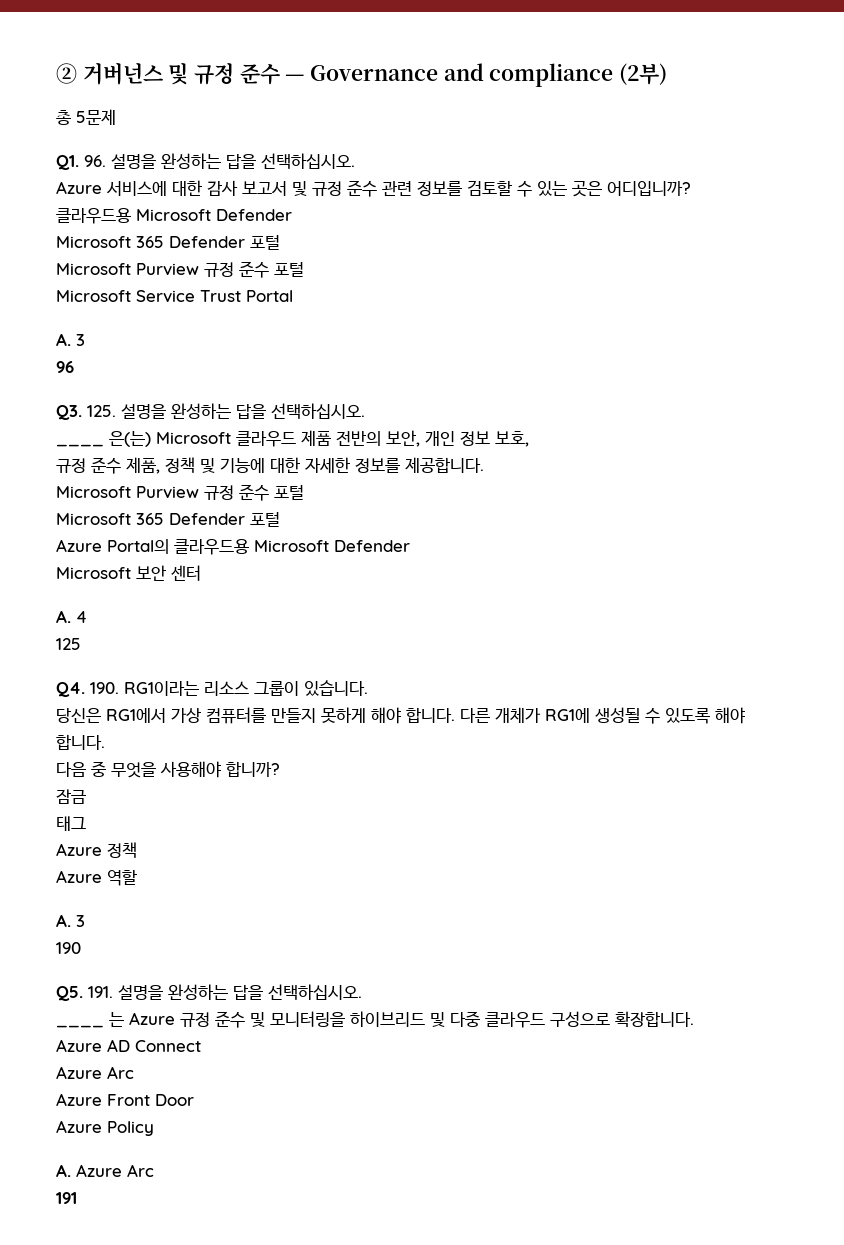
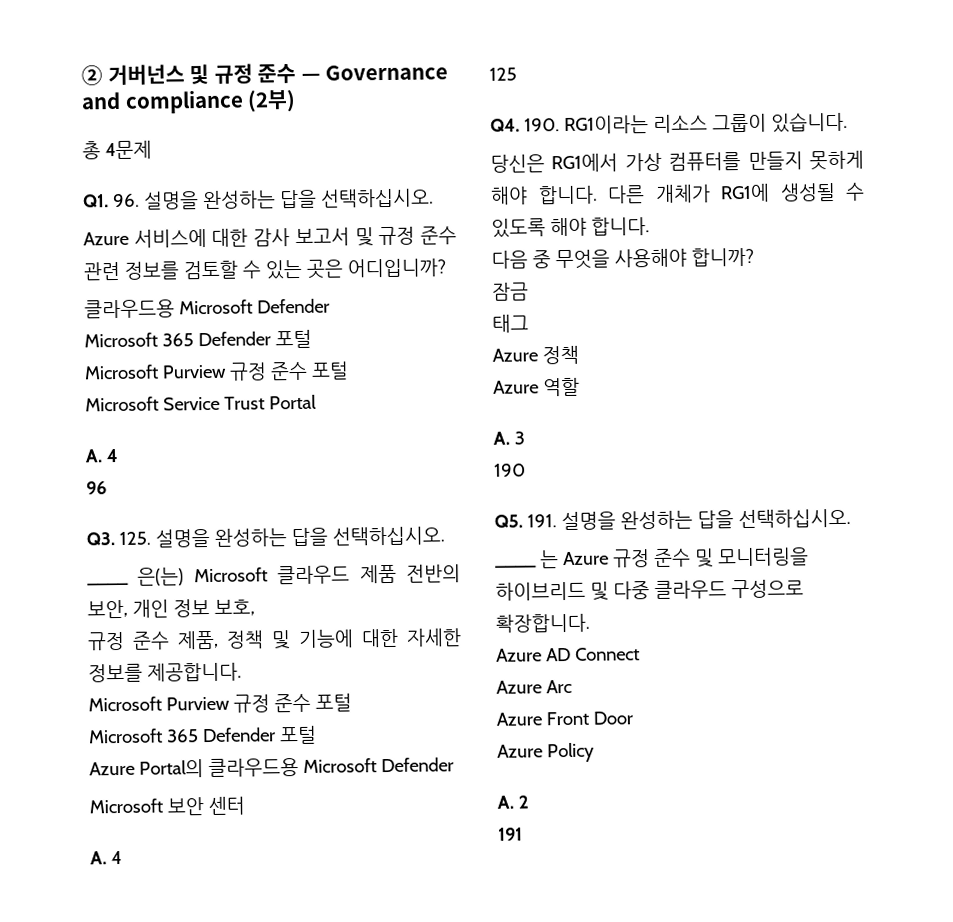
- 총 5문제
+ 총 4문제
  Microsoft Service Trust Portal
- A. 3
+ A. 4
- A. Azure Arc
+ A. 2

